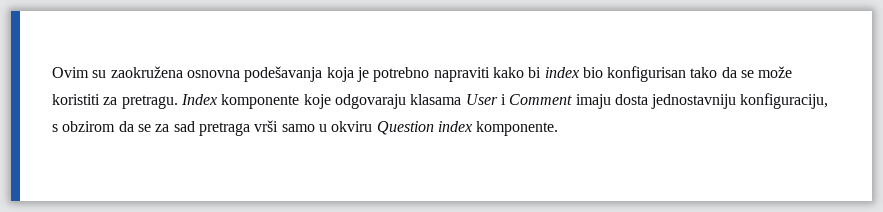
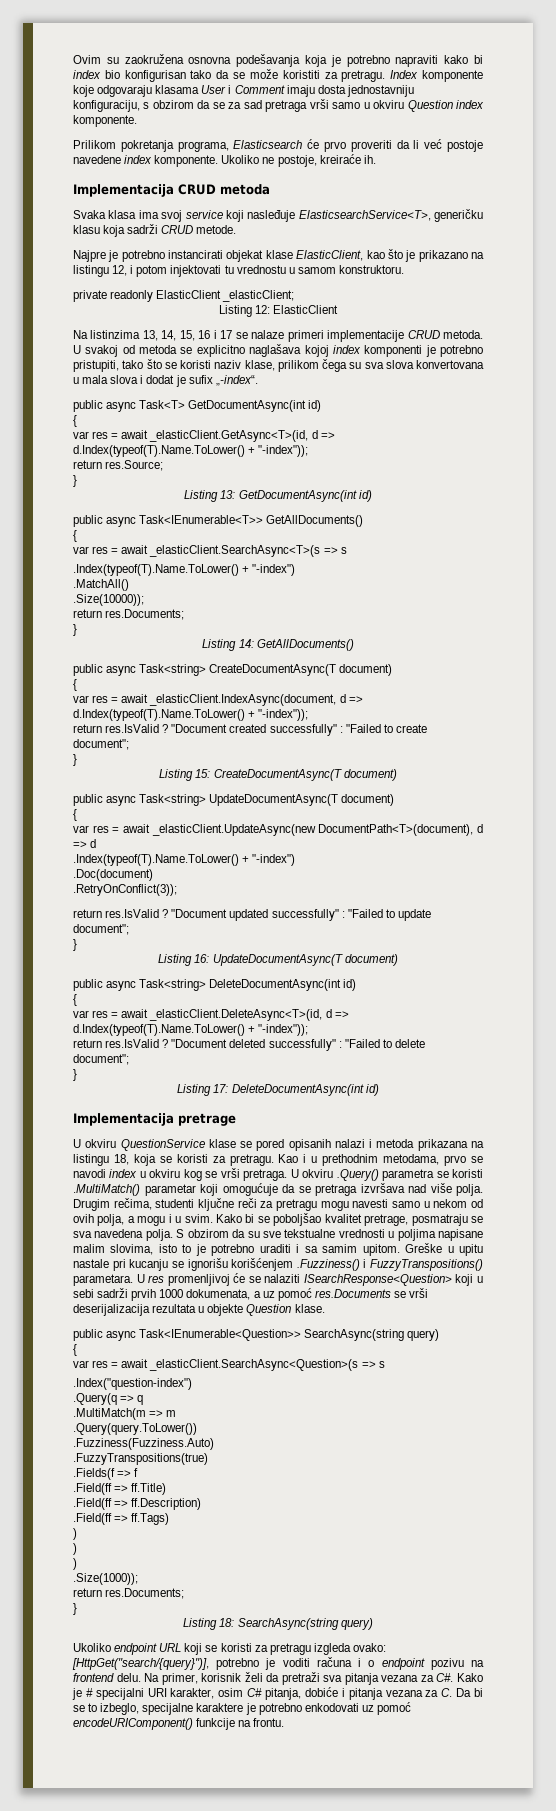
+ Prilikom pokretanja programa, Elasticsearch će prvo proveriti da li već postoje navedene index komponente. Ukoliko ne postoje, kreiraće ih.
+ Implementacija CRUD metoda
+ Svaka klasa ima svoj service koji nasleđuje ElasticsearchService<T>, generičku klasu koja sadrži CRUD metode.
+ Najpre je potrebno instancirati objekat klase ElasticClient, kao što je prikazano na listingu 12, i potom injektovati tu vrednostu u samom konstruktoru.
+ private readonly ElasticClient _elasticClient;
+ Listing 12: ElasticClient
+ Na listinzima 13, 14, 15, 16 i 17 se nalaze primeri implementacije CRUD metoda. U svakoj od metoda se explicitno naglašava kojoj index komponenti je potrebno pristupiti, tako što se koristi naziv klase, prilikom čega su sva slova konvertovana u mala slova i dodat je sufix „-index“.
+ public async Task<T> GetDocumentAsync(int id)
+ {
+ var res = await _elasticClient.GetAsync<T>(id, d => d.Index(typeof(T).Name.ToLower() + "-index"));
+ return res.Source;
+ }
+ Listing 13: GetDocumentAsync(int id)
+ public async Task<IEnumerable<T>> GetAllDocuments()
+ {
+ var res = await _elasticClient.SearchAsync<T>(s => s
+ .Index(typeof(T).Name.ToLower() + "-index")
+ .MatchAll()
+ .Size(10000));
+ return res.Documents;
+ }
+ Listing 14: GetAllDocuments()
+ public async Task<string> CreateDocumentAsync(T document)
+ {
+ var res = await _elasticClient.IndexAsync(document, d => d.Index(typeof(T).Name.ToLower() + "-index"));
+ return res.IsValid ? "Document created successfully" : "Failed to create document";
+ }
+ Listing 15: CreateDocumentAsync(T document)
+ public async Task<string> UpdateDocumentAsync(T document)
+ {
+ var res = await _elasticClient.UpdateAsync(new DocumentPath<T>(document), d => d
+ .Index(typeof(T).Name.ToLower() + "-index")
+ .Doc(document)
+ .RetryOnConflict(3));
+ return res.IsValid ? "Document updated successfully" : "Failed to update document";
+ }
+ Listing 16: UpdateDocumentAsync(T document)
+ public async Task<string> DeleteDocumentAsync(int id)
+ {
+ var res = await _elasticClient.DeleteAsync<T>(id, d => d.Index(typeof(T).Name.ToLower() + "-index"));
+ return res.IsValid ? "Document deleted successfully" : "Failed to delete document";
+ }
+ Listing 17: DeleteDocumentAsync(int id)
+ Implementacija pretrage
+ U okviru QuestionService klase se pored opisanih nalazi i metoda prikazana na listingu 18, koja se koristi za pretragu. Kao i u prethodnim metodama, prvo se navodi index u okviru kog se vrši pretraga. U okviru .Query() parametra se koristi .MultiMatch() parametar koji omogućuje da se pretraga izvršava nad više polja. Drugim rečima, studenti ključne reči za pretragu mogu navesti samo u nekom od ovih polja, a mogu i u svim. Kako bi se poboljšao kvalitet pretrage, posmatraju se sva navedena polja. S obzirom da su sve tekstualne vrednosti u poljima napisane malim slovima, isto to je potrebno uraditi i sa samim upitom. Greške u upitu nastale pri kucanju se ignorišu korišćenjem .Fuzziness() i FuzzyTranspositions() parametara. U res promenljivoj će se nalaziti ISearchResponse<Question> koji u sebi sadrži prvih 1000 dokumenata, a uz pomoć res.Documents se vrši deserijalizacija rezultata u objekte Question klase.
+ public async Task<IEnumerable<Question>> SearchAsync(string query)
+ {
+ var res = await _elasticClient.SearchAsync<Question>(s => s
+ .Index("question-index")
+ .Query(q => q
+ .MultiMatch(m => m
+ .Query(query.ToLower())
+ .Fuzziness(Fuzziness.Auto)
+ .FuzzyTranspositions(true)
+ .Fields(f => f
+ .Field(ff => ff.Title)
+ .Field(ff => ff.Description)
+ .Field(ff => ff.Tags)
+ )
+ )
+ )
+ .Size(1000));
+ return res.Documents;
+ }
+ Listing 18: SearchAsync(string query)
+ Ukoliko endpoint URL koji se koristi za pretragu izgleda ovako: [HttpGet("search/{query}")], potrebno je voditi računa i o endpoint pozivu na frontend delu. Na primer, korisnik želi da pretraži sva pitanja vezana za C#. Kako je # specijalni URI karakter, osim C# pitanja, dobiće i pitanja vezana za C. Da bi se to izbeglo, specijalne karaktere je potrebno enkodovati uz pomoć encodeURIComponent() funkcije na frontu.

